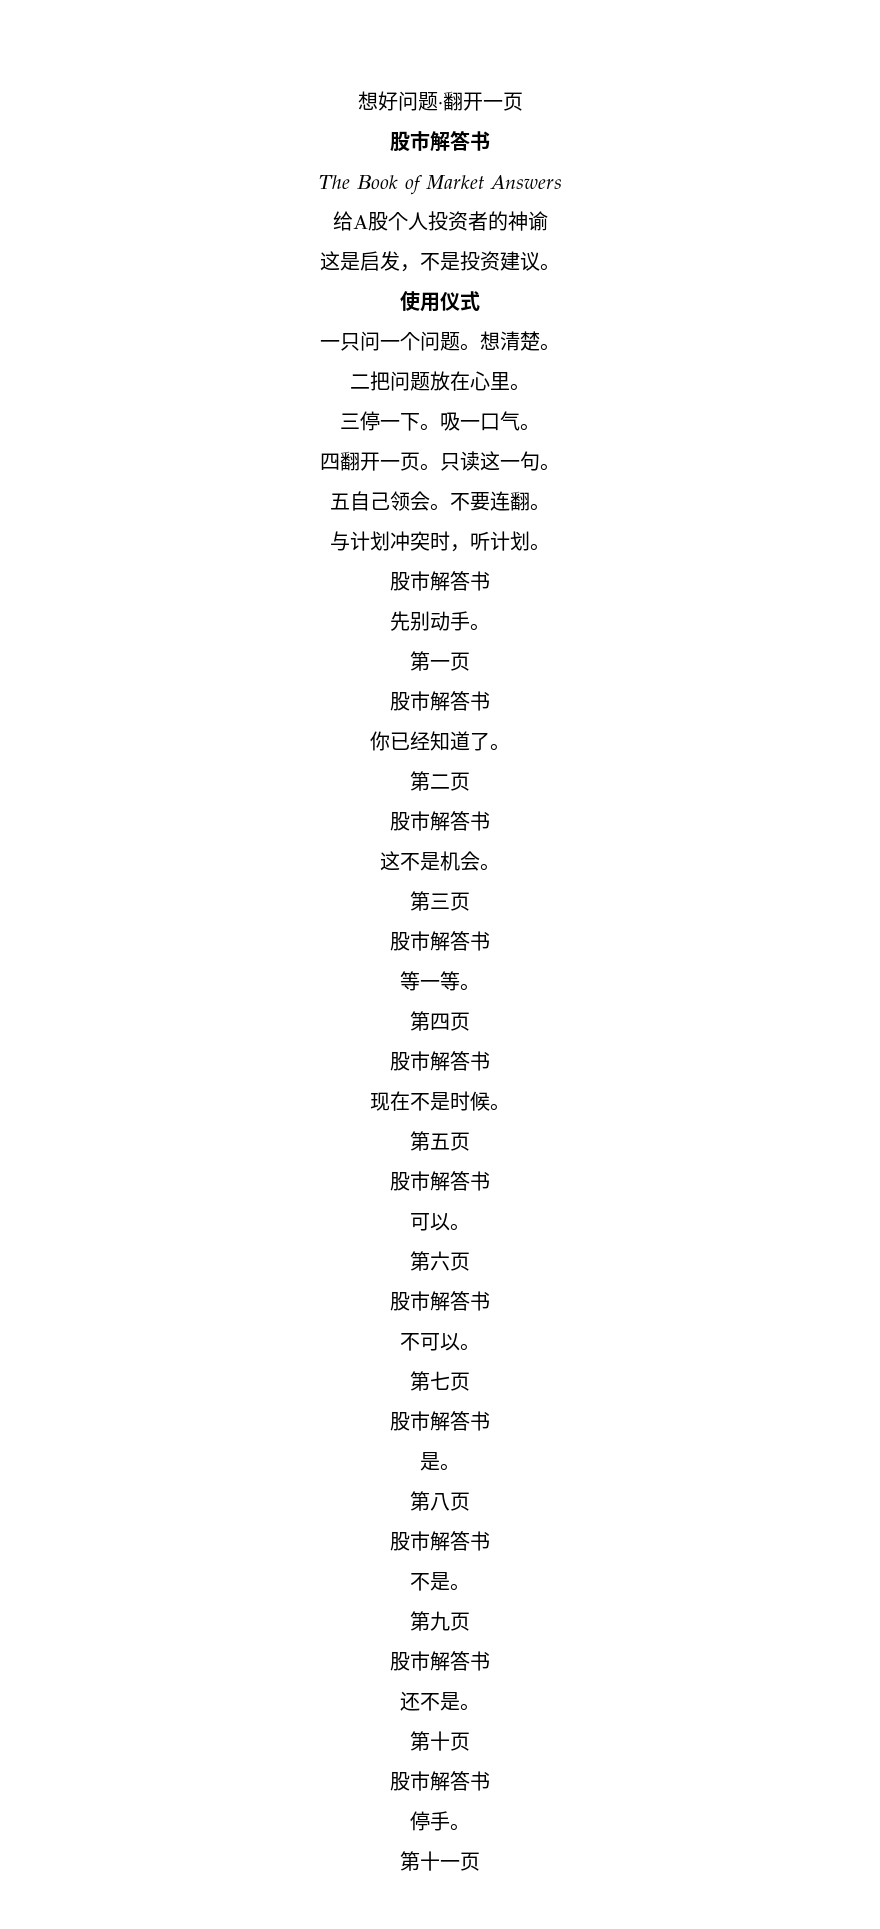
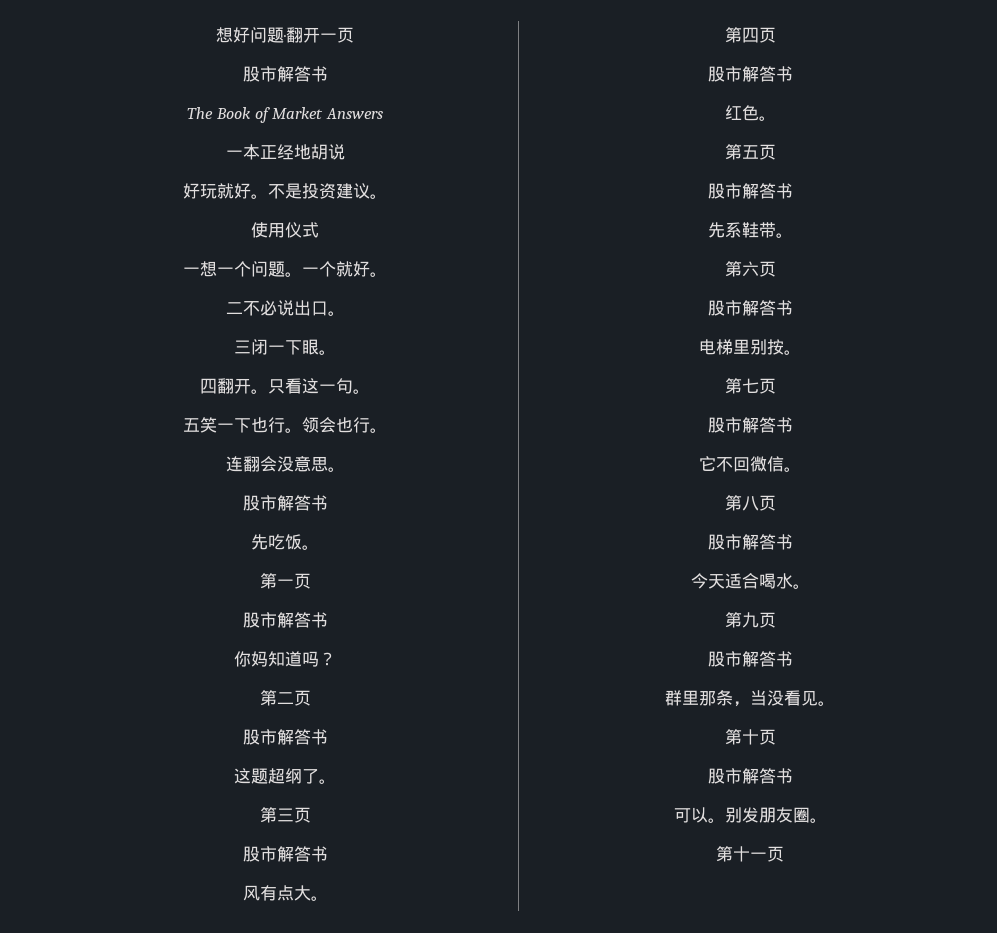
- 给A股个人投资者的神谕
- 这是启发，不是投资建议。
+ 一本正经地胡说
+ 好玩就好。不是投资建议。
- 一只问一个问题。
+ 一想一个问题。
- 想清楚。
+ 一个就好。
- 二把问题放在心里。
- 三停一下。吸一口气。
+ 二不必说出口。
+ 三闭一下眼。
- 四翻开一页。只读这一句。
+ 四翻开。只看这一句。
- 五自己领会。不要连翻。
- 与计划冲突时，听计划。
+ 五笑一下也行。领会也行。
+ 连翻会没意思。
- 先别动手。
+ 先吃饭。
- 你已经知道了。
+ 你妈知道吗？
- 这不是机会。
+ 这题超纲了。
- 等一等。
+ 风有点大。
- 现在不是时候。
+ 红色。
  第五页
  股市解答书
- 可以。
+ 先系鞋带。
- 不可以。
+ 电梯里别按。
  第七页
  股市解答书
- 是。
+ 它不回微信。
  第八页
  股市解答书
- 不是。
+ 今天适合喝水。
- 还不是。
+ 群里那条，当没看见。
- 停手。
+ 可以。别发朋友圈。

